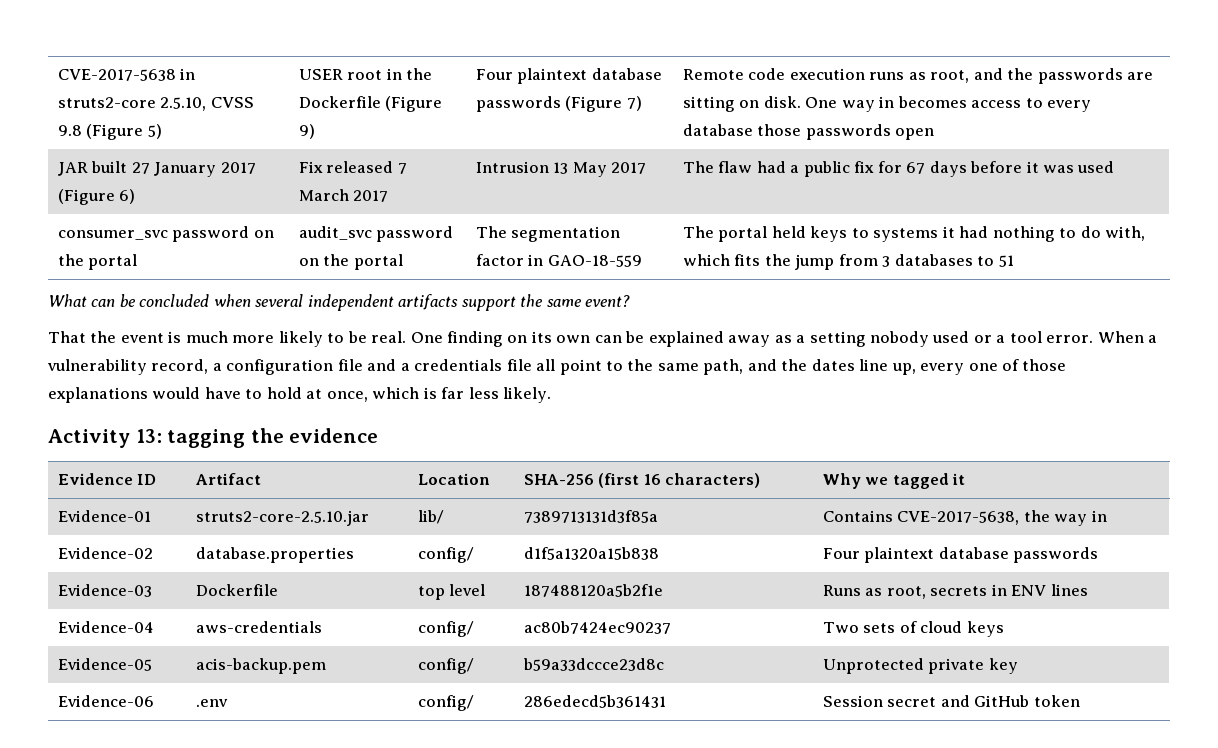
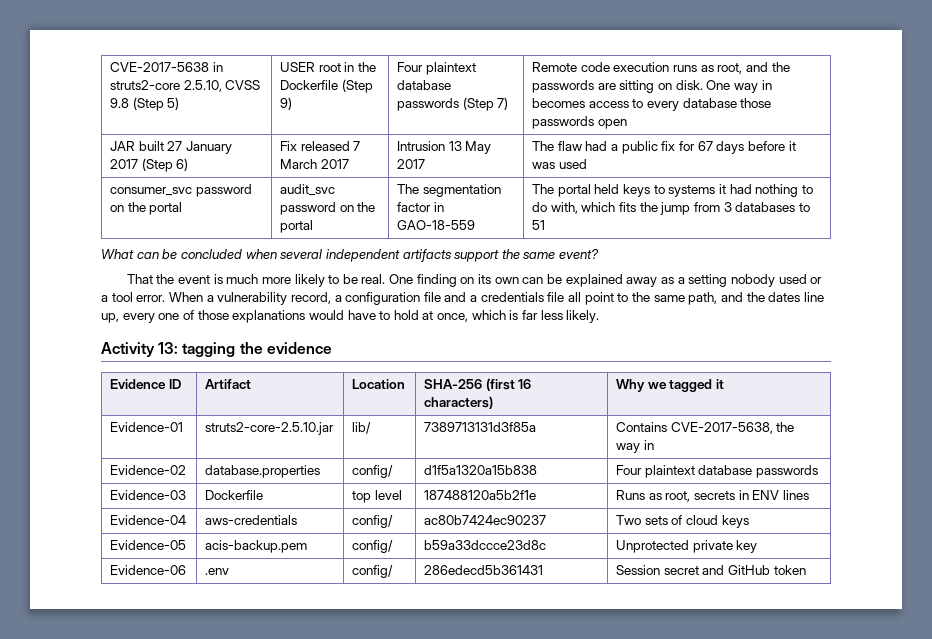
- CVE-2017-5638 in struts2-core 2.5.10, CVSS 9.8 (Figure 5)
+ CVE-2017-5638 in struts2-core 2.5.10, CVSS 9.8 (Step 5)
- USER root in the Dockerfile (Figure 9)
+ USER root in the Dockerfile (Step 9)
- Four plaintext database passwords (Figure 7)
+ Four plaintext database passwords (Step 7)
- JAR built 27 January 2017 (Figure 6) | Fix released 7 March 2017 | Intrusion 13 May 2017 | The flaw had a public fix for 67 days before it was used
+ JAR built 27 January 2017 (Step 6) | Fix released 7 March 2017 | Intrusion 13 May 2017 | The flaw had a public fix for 67 days before it was used

